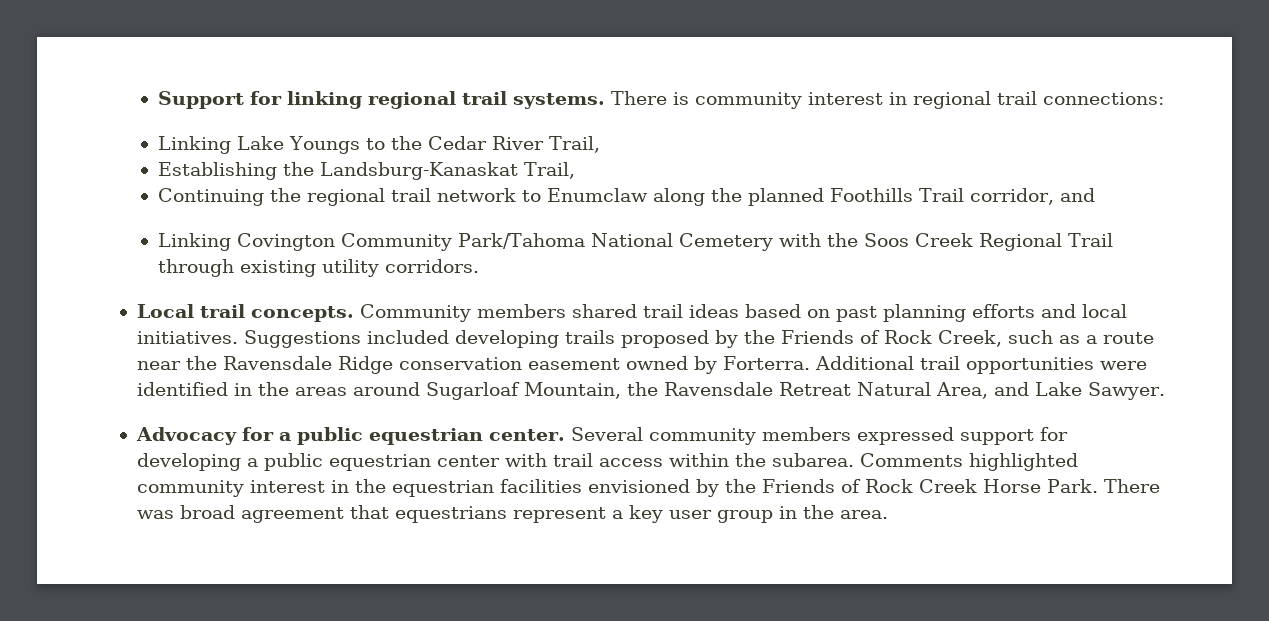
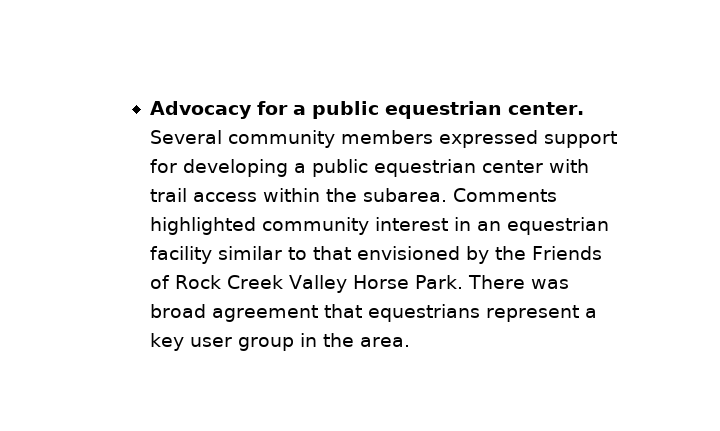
- Support for linking regional trail systems. There is community interest in regional trail connections:
- Linking Lake Youngs to the Cedar River Trail,
- Establishing the Landsburg-Kanaskat Trail,
- Continuing the regional trail network to Enumclaw along the planned Foothills Trail corridor, and
- Linking Covington Community Park/Tahoma National Cemetery with the Soos Creek Regional Trail through existing utility corridors.
- Local trail concepts. Community members shared trail ideas based on past planning efforts and local initiatives. Suggestions included developing trails proposed by the Friends of Rock Creek, such as a route near the Ravensdale Ridge conservation easement owned by Forterra. Additional trail opportunities were identified in the areas around Sugarloaf Mountain, the Ravensdale Retreat Natural Area, and Lake Sawyer.
- Comments highlighted community interest in the equestrian facilities envisioned by the Friends of Rock Creek Horse Park.
+ Comments highlighted community interest in an equestrian facility similar to that envisioned by the Friends of Rock Creek Valley Horse Park.

